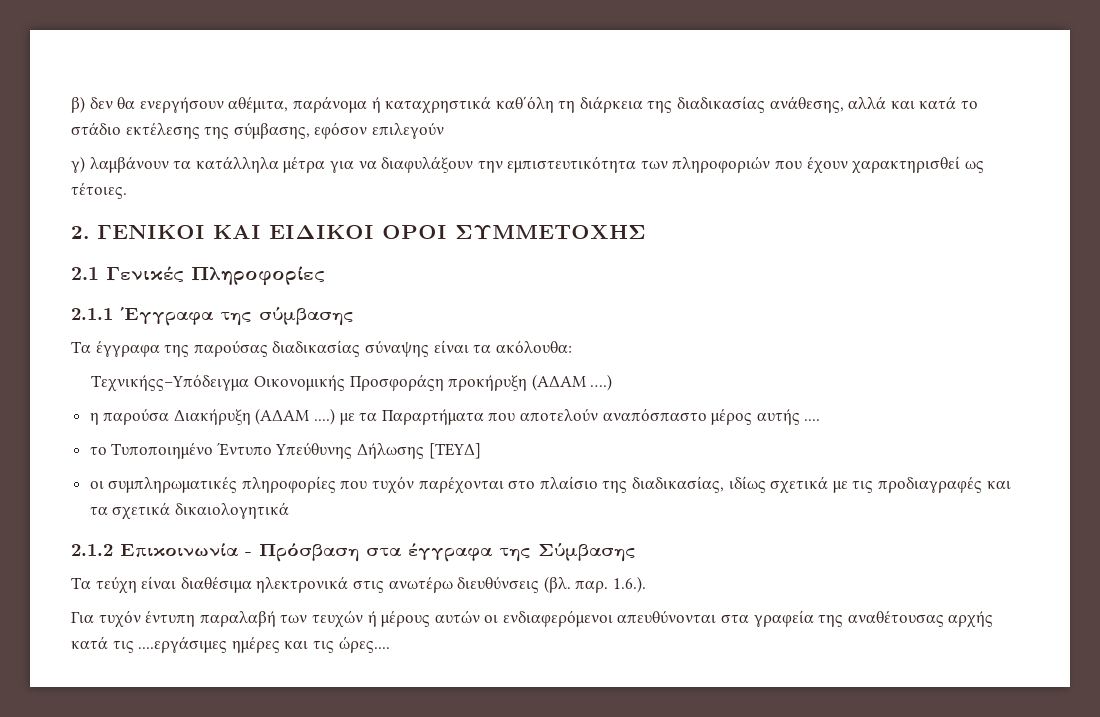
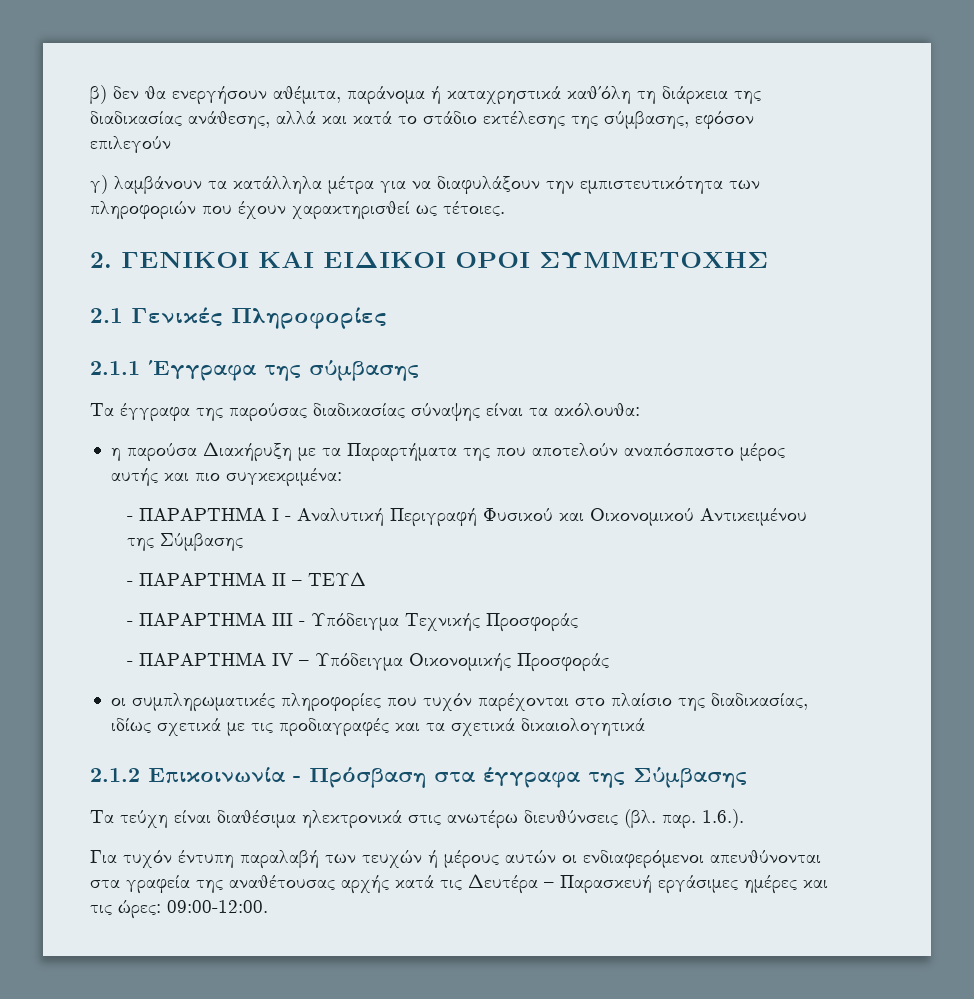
- Τεχνικήςς–Υπόδειγμα Οικονομικής Προσφοράςη προκήρυξη (ΑΔΑΜ ….)
- η παρούσα Διακήρυξη (ΑΔΑΜ ....) με τα Παραρτήματα που αποτελούν αναπόσπαστο μέρος αυτής ....
- το Τυποποιημένο Έντυπο Υπεύθυνης Δήλωσης [ΤΕΥΔ]
+ η παρούσα Διακήρυξη με τα Παραρτήματα της που αποτελούν αναπόσπαστο μέρος αυτής και πιο συγκεκριμένα:
+ - ΠΑΡΑΡΤΗΜΑ Ι - Αναλυτική Περιγραφή Φυσικού και Οικονομικού Αντικειμένου της Σύμβασης
+ - ΠΑΡΑΡΤΗΜΑ ΙΙ – ΤΕΥΔ
+ - ΠΑΡΑΡΤΗΜΑ ΙΙΙ - Υπόδειγμα Τεχνικής Προσφοράς
+ - ΠΑΡΑΡΤΗΜΑ ΙV – Υπόδειγμα Οικονομικής Προσφοράς
- Για τυχόν έντυπη παραλαβή των τευχών ή μέρους αυτών οι ενδιαφερόμενοι απευθύνονται στα γραφεία της αναθέτουσας αρχής κατά τις ....εργάσιμες ημέρες και τις ώρες....
+ Για τυχόν έντυπη παραλαβή των τευχών ή μέρους αυτών οι ενδιαφερόμενοι απευθύνονται στα γραφεία της αναθέτουσας αρχής κατά τις Δευτέρα – Παρασκευή εργάσιμες ημέρες και τις ώρες: 09:00-12:00.

